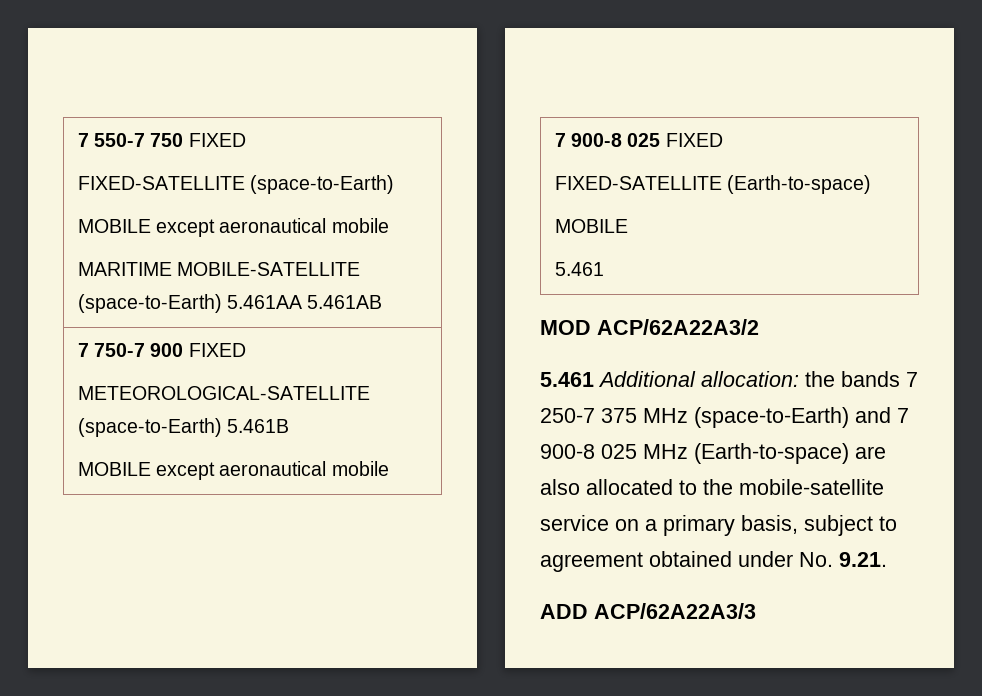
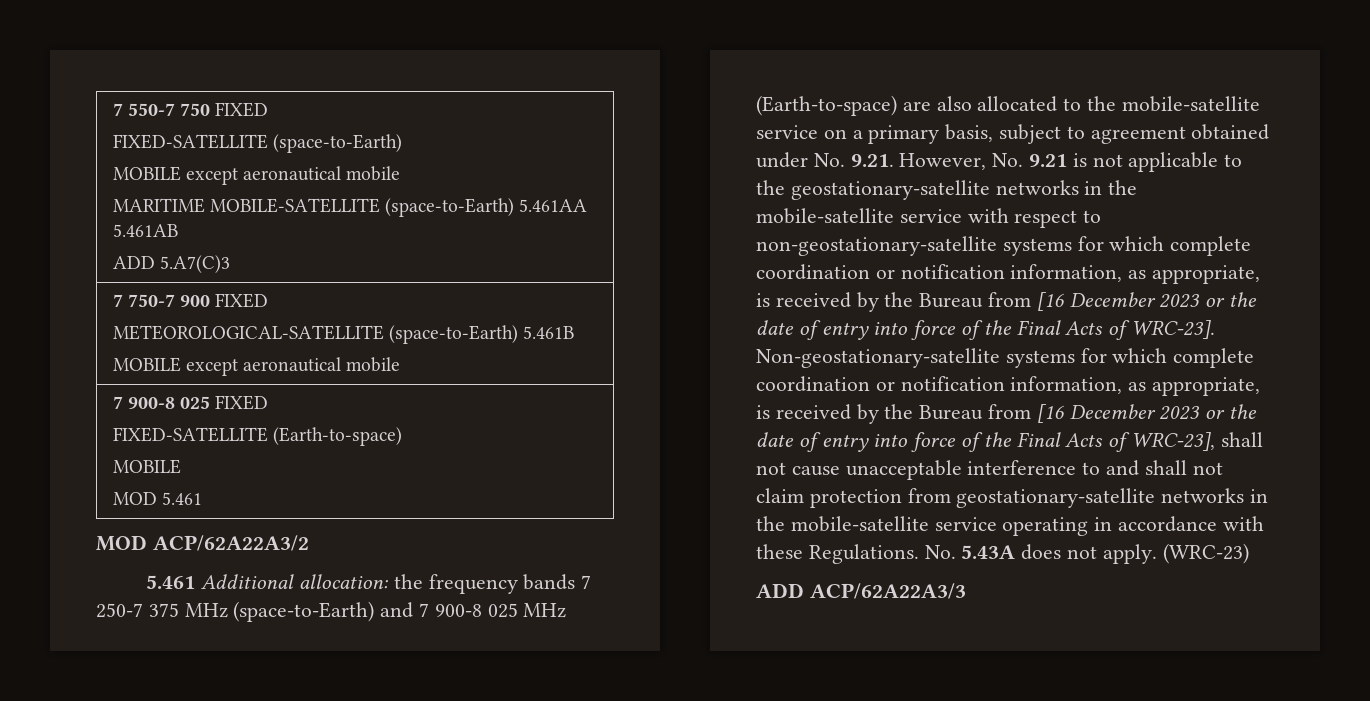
  7 550-7 750 FIXED
  FIXED-SATELLITE (space-to-Earth)
  MOBILE except aeronautical mobile
  MARITIME MOBILE-SATELLITE (space-to-Earth) 5.461AA 5.461AB
+ ADD 5.A7(C)3
  7 900-8 025 FIXED
  FIXED-SATELLITE (Earth-to-space)
  MOBILE
- 5.461
+ MOD 5.461
- 5.461 Additional allocation: the bands 7 250-7 375 MHz (space-to-Earth) and 7 900-8 025 MHz (Earth-to-space) are also allocated to the mobile-satellite service on a primary basis, subject to agreement obtained under No. 9.21.
+ 5.461 Additional allocation: the frequency bands 7 250-7 375 MHz (space-to-Earth) and 7 900-8 025 MHz (Earth-to-space) are also allocated to the mobile-satellite service on a primary basis, subject to agreement obtained under No. 9.21. However, No. 9.21 is not applicable to the geostationary-satellite networks in the mobile-satellite service with respect to non-geostationary-satellite systems for which complete coordination or notification information, as appropriate, is received by the Bureau from [16 December 2023 or the date of entry into force of the Final Acts of WRC-23]. Non-geostationary-satellite systems for which complete coordination or notification information, as appropriate, is received by the Bureau from [16 December 2023 or the date of entry into force of the Final Acts of WRC-23], shall not cause unacceptable interference to and shall not claim protection from geostationary-satellite networks in the mobile-satellite service operating in accordance with these Regulations. No. 5.43A does not apply. (WRC-23)

